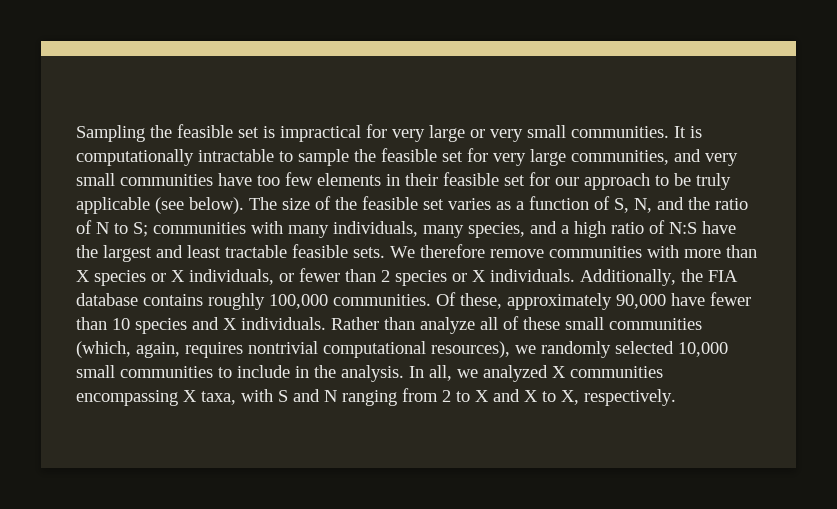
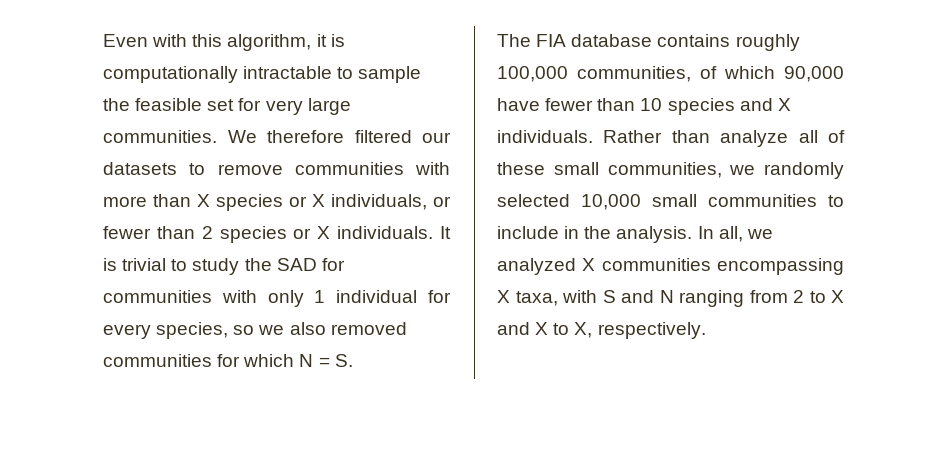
- Sampling the feasible set is impractical for very large or very small communities. It is computationally intractable to sample the feasible set for very large communities, and very small communities have too few elements in their feasible set for our approach to be truly applicable (see below). The size of the feasible set varies as a function of S, N, and the ratio of N to S; communities with many individuals, many species, and a high ratio of N:S have the largest and least tractable feasible sets. We therefore remove communities with more than X species or X individuals, or fewer than 2 species or X individuals.
+ Even with this algorithm, it is computationally intractable to sample the feasible set for very large communities. We therefore filtered our datasets to remove communities with more than X species or X individuals, or fewer than 2 species or X individuals.
- Additionally, the FIA database contains roughly 100,000 communities. Of these, approximately 90,000 have fewer than 10 species and X individuals.
+ It is trivial to study the SAD for communities with only 1 individual for every species, so we also removed communities for which N = S.
+ The FIA database contains roughly 100,000 communities, of which 90,000 have fewer than 10 species and X individuals.
- Rather than analyze all of these small communities (which, again, requires nontrivial computational resources), we randomly selected 10,000 small communities to include in the analysis.
+ Rather than analyze all of these small communities, we randomly selected 10,000 small communities to include in the analysis.

